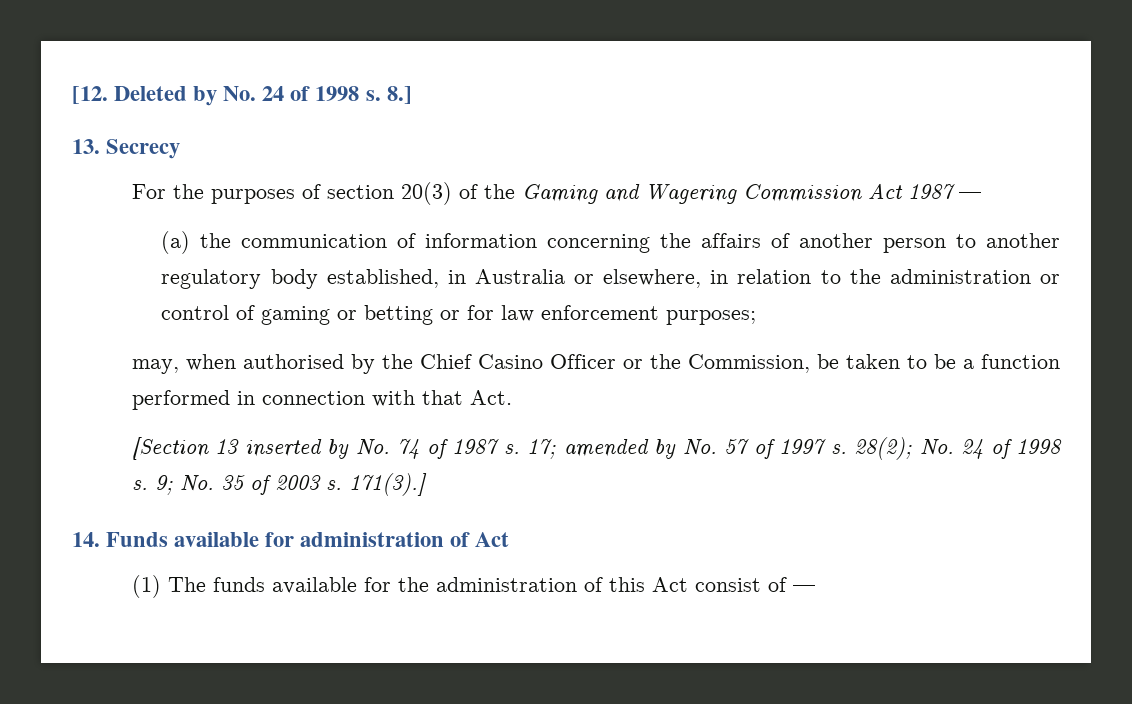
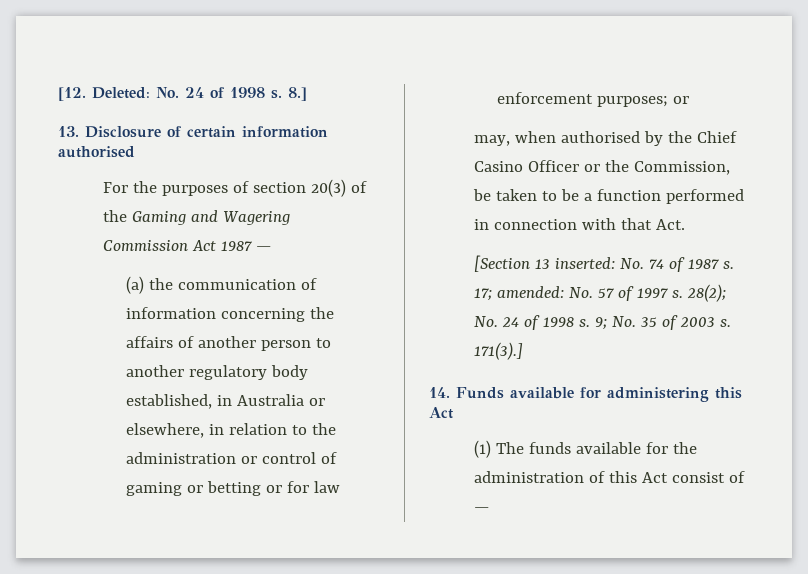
- [12. Deleted by No. 24 of 1998 s.
+ [12. Deleted: No. 24 of 1998 s.
- 13. Secrecy
+ 13. Disclosure of certain information authorised
- (a) the communication of information concerning the affairs of another person to another regulatory body established, in Australia or elsewhere, in relation to the administration or control of gaming or betting or for law enforcement purposes;
+ (a) the communication of information concerning the affairs of another person to another regulatory body established, in Australia or elsewhere, in relation to the administration or control of gaming or betting or for law enforcement purposes; or
- [Section 13 inserted by No. 74 of 1987 s.
+ [Section 13 inserted: No. 74 of 1987 s.
- 17; amended by No. 57 of 1997 s.
+ 17; amended: No. 57 of 1997 s.
- 14. Funds available for administration of Act
+ 14. Funds available for administering this Act

